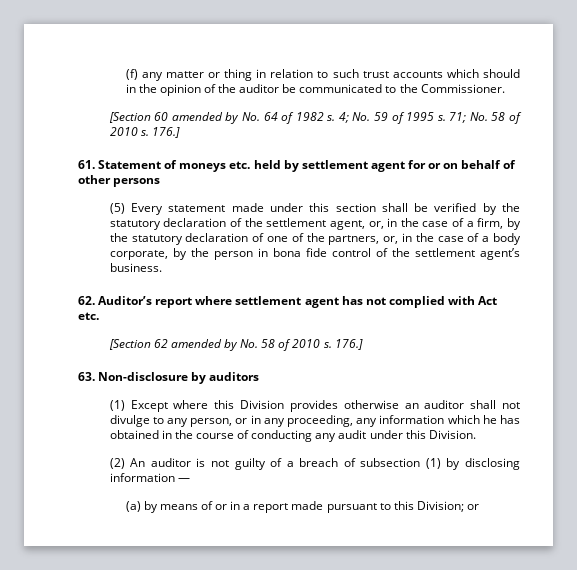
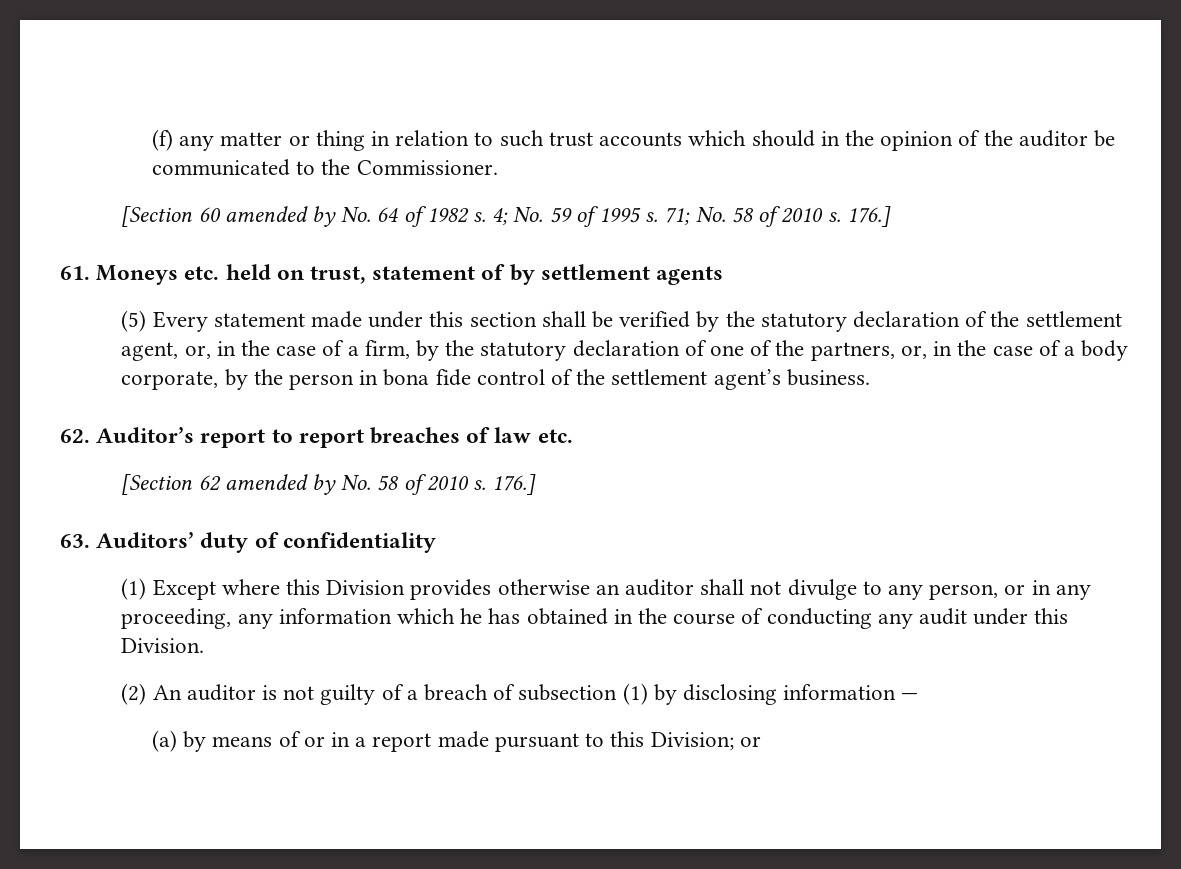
- 61. Statement of moneys etc. held by settlement agent for or on behalf of other persons
+ 61. Moneys etc. held on trust, statement of by settlement agents
- 62. Auditor’s report where settlement agent has not complied with Act etc.
+ 62. Auditor’s report to report breaches of law etc.
- 63. Non-disclosure by auditors
+ 63. Auditors’ duty of confidentiality

